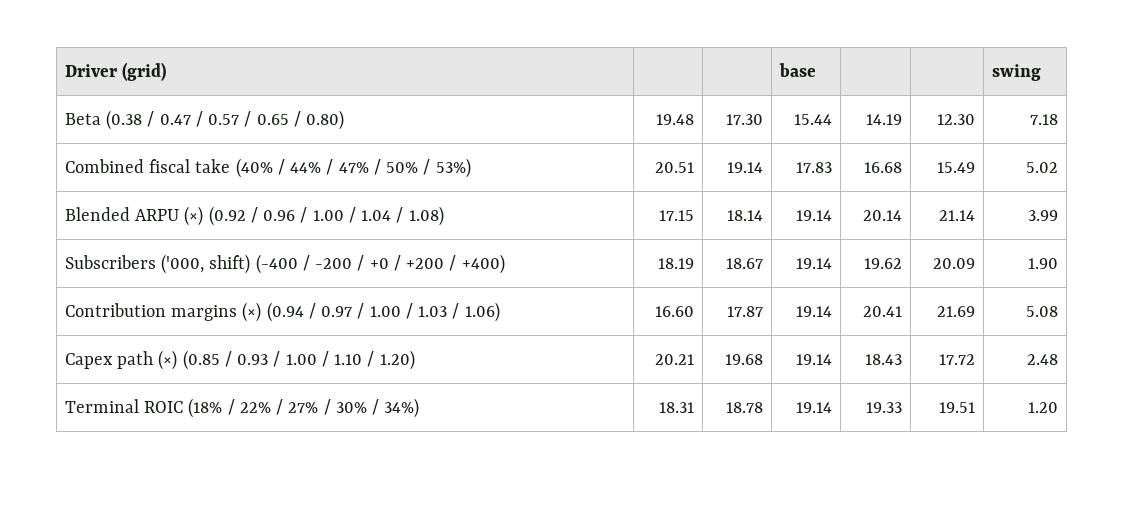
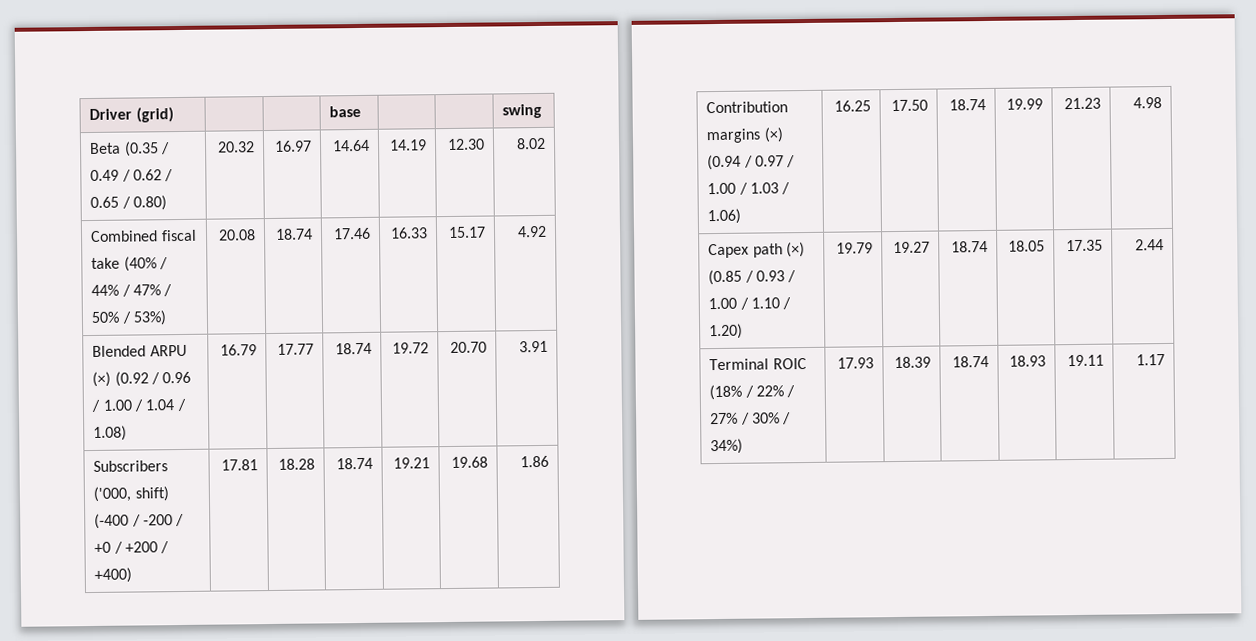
- Beta (0.38 / 0.47 / 0.57 / 0.65 / 0.80) | 19.48 | 17.30 | 15.44 | 14.19 | 12.30 | 7.18
+ Beta (0.35 / 0.49 / 0.62 / 0.65 / 0.80) | 20.32 | 16.97 | 14.64 | 14.19 | 12.30 | 8.02
- Combined fiscal take (40% / 44% / 47% / 50% / 53%) | 20.51 | 19.14 | 17.83 | 16.68 | 15.49 | 5.02
+ Combined fiscal take (40% / 44% / 47% / 50% / 53%) | 20.08 | 18.74 | 17.46 | 16.33 | 15.17 | 4.92
- Blended ARPU (×) (0.92 / 0.96 / 1.00 / 1.04 / 1.08) | 17.15 | 18.14 | 19.14 | 20.14 | 21.14 | 3.99
+ Blended ARPU (×) (0.92 / 0.96 / 1.00 / 1.04 / 1.08) | 16.79 | 17.77 | 18.74 | 19.72 | 20.70 | 3.91
- Subscribers ('000, shift) (-400 / -200 / +0 / +200 / +400) | 18.19 | 18.67 | 19.14 | 19.62 | 20.09 | 1.90
+ Subscribers ('000, shift) (-400 / -200 / +0 / +200 / +400) | 17.81 | 18.28 | 18.74 | 19.21 | 19.68 | 1.86
- Contribution margins (×) (0.94 / 0.97 / 1.00 / 1.03 / 1.06) | 16.60 | 17.87 | 19.14 | 20.41 | 21.69 | 5.08
+ Contribution margins (×) (0.94 / 0.97 / 1.00 / 1.03 / 1.06) | 16.25 | 17.50 | 18.74 | 19.99 | 21.23 | 4.98
- Capex path (×) (0.85 / 0.93 / 1.00 / 1.10 / 1.20) | 20.21 | 19.68 | 19.14 | 18.43 | 17.72 | 2.48
+ Capex path (×) (0.85 / 0.93 / 1.00 / 1.10 / 1.20) | 19.79 | 19.27 | 18.74 | 18.05 | 17.35 | 2.44
- Terminal ROIC (18% / 22% / 27% / 30% / 34%) | 18.31 | 18.78 | 19.14 | 19.33 | 19.51 | 1.20
+ Terminal ROIC (18% / 22% / 27% / 30% / 34%) | 17.93 | 18.39 | 18.74 | 18.93 | 19.11 | 1.17

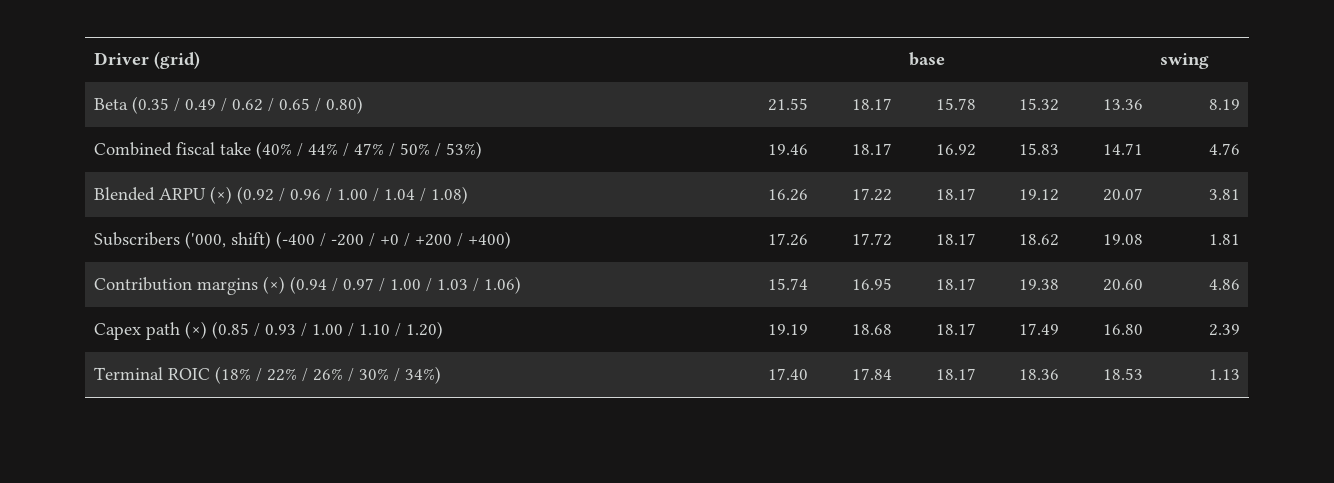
- Beta (0.35 / 0.49 / 0.62 / 0.65 / 0.80) | 20.32 | 16.97 | 14.64 | 14.19 | 12.30 | 8.02
+ Beta (0.35 / 0.49 / 0.62 / 0.65 / 0.80) | 21.55 | 18.17 | 15.78 | 15.32 | 13.36 | 8.19
- Combined fiscal take (40% / 44% / 47% / 50% / 53%) | 20.08 | 18.74 | 17.46 | 16.33 | 15.17 | 4.92
+ Combined fiscal take (40% / 44% / 47% / 50% / 53%) | 19.46 | 18.17 | 16.92 | 15.83 | 14.71 | 4.76
- Blended ARPU (×) (0.92 / 0.96 / 1.00 / 1.04 / 1.08) | 16.79 | 17.77 | 18.74 | 19.72 | 20.70 | 3.91
+ Blended ARPU (×) (0.92 / 0.96 / 1.00 / 1.04 / 1.08) | 16.26 | 17.22 | 18.17 | 19.12 | 20.07 | 3.81
- Subscribers ('000, shift) (-400 / -200 / +0 / +200 / +400) | 17.81 | 18.28 | 18.74 | 19.21 | 19.68 | 1.86
+ Subscribers ('000, shift) (-400 / -200 / +0 / +200 / +400) | 17.26 | 17.72 | 18.17 | 18.62 | 19.08 | 1.81
- Contribution margins (×) (0.94 / 0.97 / 1.00 / 1.03 / 1.06) | 16.25 | 17.50 | 18.74 | 19.99 | 21.23 | 4.98
+ Contribution margins (×) (0.94 / 0.97 / 1.00 / 1.03 / 1.06) | 15.74 | 16.95 | 18.17 | 19.38 | 20.60 | 4.86
- Capex path (×) (0.85 / 0.93 / 1.00 / 1.10 / 1.20) | 19.79 | 19.27 | 18.74 | 18.05 | 17.35 | 2.44
+ Capex path (×) (0.85 / 0.93 / 1.00 / 1.10 / 1.20) | 19.19 | 18.68 | 18.17 | 17.49 | 16.80 | 2.39
- Terminal ROIC (18% / 22% / 27% / 30% / 34%) | 17.93 | 18.39 | 18.74 | 18.93 | 19.11 | 1.17
+ Terminal ROIC (18% / 22% / 26% / 30% / 34%) | 17.40 | 17.84 | 18.17 | 18.36 | 18.53 | 1.13

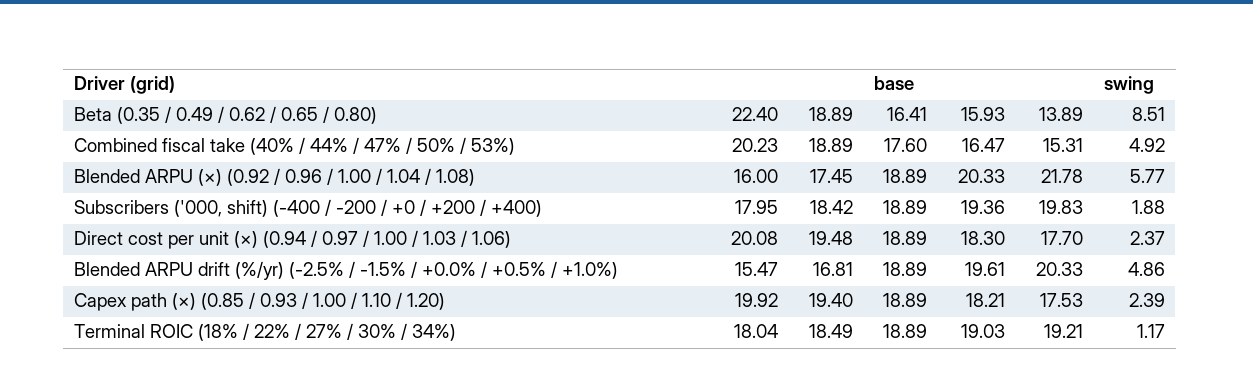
- Beta (0.35 / 0.49 / 0.62 / 0.65 / 0.80) | 21.55 | 18.17 | 15.78 | 15.32 | 13.36 | 8.19
+ Beta (0.35 / 0.49 / 0.62 / 0.65 / 0.80) | 22.40 | 18.89 | 16.41 | 15.93 | 13.89 | 8.51
- Combined fiscal take (40% / 44% / 47% / 50% / 53%) | 19.46 | 18.17 | 16.92 | 15.83 | 14.71 | 4.76
+ Combined fiscal take (40% / 44% / 47% / 50% / 53%) | 20.23 | 18.89 | 17.60 | 16.47 | 15.31 | 4.92
- Blended ARPU (×) (0.92 / 0.96 / 1.00 / 1.04 / 1.08) | 16.26 | 17.22 | 18.17 | 19.12 | 20.07 | 3.81
+ Blended ARPU (×) (0.92 / 0.96 / 1.00 / 1.04 / 1.08) | 16.00 | 17.45 | 18.89 | 20.33 | 21.78 | 5.77
- Subscribers ('000, shift) (-400 / -200 / +0 / +200 / +400) | 17.26 | 17.72 | 18.17 | 18.62 | 19.08 | 1.81
- Contribution margins (×) (0.94 / 0.97 / 1.00 / 1.03 / 1.06) | 15.74 | 16.95 | 18.17 | 19.38 | 20.60 | 4.86
+ Subscribers ('000, shift) (-400 / -200 / +0 / +200 / +400) | 17.95 | 18.42 | 18.89 | 19.36 | 19.83 | 1.88
+ Direct cost per unit (×) (0.94 / 0.97 / 1.00 / 1.03 / 1.06) | 20.08 | 19.48 | 18.89 | 18.30 | 17.70 | 2.37
+ Blended ARPU drift (%/yr) (-2.5% / -1.5% / +0.0% / +0.5% / +1.0%) | 15.47 | 16.81 | 18.89 | 19.61 | 20.33 | 4.86
- Capex path (×) (0.85 / 0.93 / 1.00 / 1.10 / 1.20) | 19.19 | 18.68 | 18.17 | 17.49 | 16.80 | 2.39
+ Capex path (×) (0.85 / 0.93 / 1.00 / 1.10 / 1.20) | 19.92 | 19.40 | 18.89 | 18.21 | 17.53 | 2.39
- Terminal ROIC (18% / 22% / 26% / 30% / 34%) | 17.40 | 17.84 | 18.17 | 18.36 | 18.53 | 1.13
+ Terminal ROIC (18% / 22% / 27% / 30% / 34%) | 18.04 | 18.49 | 18.89 | 19.03 | 19.21 | 1.17

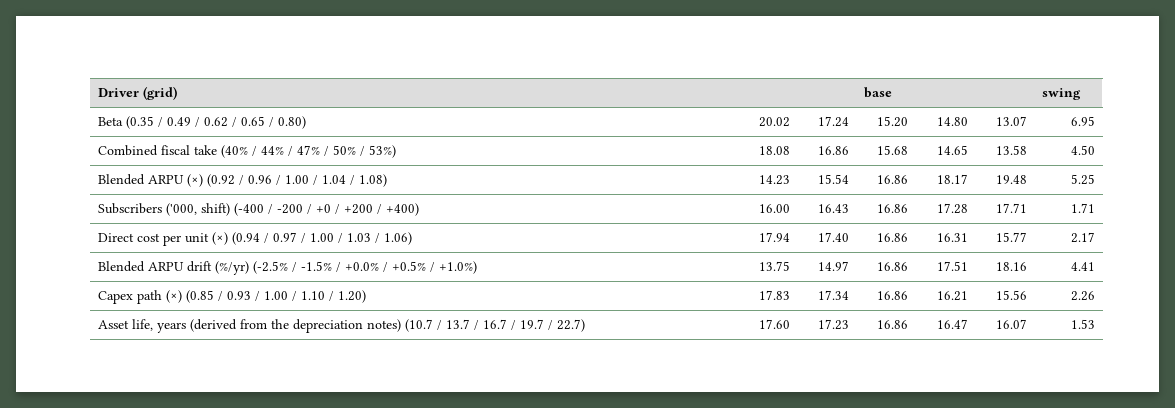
- Beta (0.35 / 0.49 / 0.62 / 0.65 / 0.80) | 22.40 | 18.89 | 16.41 | 15.93 | 13.89 | 8.51
+ Beta (0.35 / 0.49 / 0.62 / 0.65 / 0.80) | 20.02 | 17.24 | 15.20 | 14.80 | 13.07 | 6.95
- Combined fiscal take (40% / 44% / 47% / 50% / 53%) | 20.23 | 18.89 | 17.60 | 16.47 | 15.31 | 4.92
+ Combined fiscal take (40% / 44% / 47% / 50% / 53%) | 18.08 | 16.86 | 15.68 | 14.65 | 13.58 | 4.50
- Blended ARPU (×) (0.92 / 0.96 / 1.00 / 1.04 / 1.08) | 16.00 | 17.45 | 18.89 | 20.33 | 21.78 | 5.77
+ Blended ARPU (×) (0.92 / 0.96 / 1.00 / 1.04 / 1.08) | 14.23 | 15.54 | 16.86 | 18.17 | 19.48 | 5.25
- Subscribers ('000, shift) (-400 / -200 / +0 / +200 / +400) | 17.95 | 18.42 | 18.89 | 19.36 | 19.83 | 1.88
+ Subscribers ('000, shift) (-400 / -200 / +0 / +200 / +400) | 16.00 | 16.43 | 16.86 | 17.28 | 17.71 | 1.71
- Direct cost per unit (×) (0.94 / 0.97 / 1.00 / 1.03 / 1.06) | 20.08 | 19.48 | 18.89 | 18.30 | 17.70 | 2.37
+ Direct cost per unit (×) (0.94 / 0.97 / 1.00 / 1.03 / 1.06) | 17.94 | 17.40 | 16.86 | 16.31 | 15.77 | 2.17
- Blended ARPU drift (%/yr) (-2.5% / -1.5% / +0.0% / +0.5% / +1.0%) | 15.47 | 16.81 | 18.89 | 19.61 | 20.33 | 4.86
+ Blended ARPU drift (%/yr) (-2.5% / -1.5% / +0.0% / +0.5% / +1.0%) | 13.75 | 14.97 | 16.86 | 17.51 | 18.16 | 4.41
- Capex path (×) (0.85 / 0.93 / 1.00 / 1.10 / 1.20) | 19.92 | 19.40 | 18.89 | 18.21 | 17.53 | 2.39
- Terminal ROIC (18% / 22% / 27% / 30% / 34%) | 18.04 | 18.49 | 18.89 | 19.03 | 19.21 | 1.17
+ Capex path (×) (0.85 / 0.93 / 1.00 / 1.10 / 1.20) | 17.83 | 17.34 | 16.86 | 16.21 | 15.56 | 2.26
+ Asset life, years (derived from the depreciation notes) (10.7 / 13.7 / 16.7 / 19.7 / 22.7) | 17.60 | 17.23 | 16.86 | 16.47 | 16.07 | 1.53

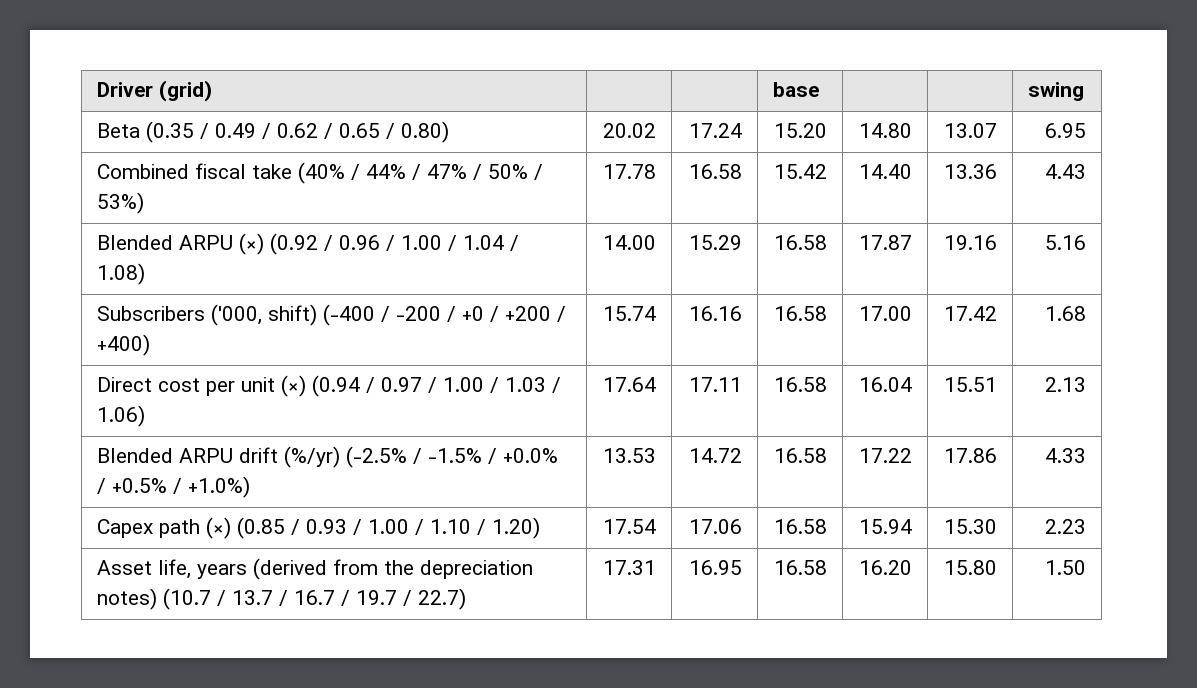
- Combined fiscal take (40% / 44% / 47% / 50% / 53%) | 18.08 | 16.86 | 15.68 | 14.65 | 13.58 | 4.50
+ Combined fiscal take (40% / 44% / 47% / 50% / 53%) | 17.78 | 16.58 | 15.42 | 14.40 | 13.36 | 4.43
- Blended ARPU (×) (0.92 / 0.96 / 1.00 / 1.04 / 1.08) | 14.23 | 15.54 | 16.86 | 18.17 | 19.48 | 5.25
+ Blended ARPU (×) (0.92 / 0.96 / 1.00 / 1.04 / 1.08) | 14.00 | 15.29 | 16.58 | 17.87 | 19.16 | 5.16
- Subscribers ('000, shift) (-400 / -200 / +0 / +200 / +400) | 16.00 | 16.43 | 16.86 | 17.28 | 17.71 | 1.71
+ Subscribers ('000, shift) (-400 / -200 / +0 / +200 / +400) | 15.74 | 16.16 | 16.58 | 17.00 | 17.42 | 1.68
- Direct cost per unit (×) (0.94 / 0.97 / 1.00 / 1.03 / 1.06) | 17.94 | 17.40 | 16.86 | 16.31 | 15.77 | 2.17
+ Direct cost per unit (×) (0.94 / 0.97 / 1.00 / 1.03 / 1.06) | 17.64 | 17.11 | 16.58 | 16.04 | 15.51 | 2.13
- Blended ARPU drift (%/yr) (-2.5% / -1.5% / +0.0% / +0.5% / +1.0%) | 13.75 | 14.97 | 16.86 | 17.51 | 18.16 | 4.41
+ Blended ARPU drift (%/yr) (-2.5% / -1.5% / +0.0% / +0.5% / +1.0%) | 13.53 | 14.72 | 16.58 | 17.22 | 17.86 | 4.33
- Capex path (×) (0.85 / 0.93 / 1.00 / 1.10 / 1.20) | 17.83 | 17.34 | 16.86 | 16.21 | 15.56 | 2.26
+ Capex path (×) (0.85 / 0.93 / 1.00 / 1.10 / 1.20) | 17.54 | 17.06 | 16.58 | 15.94 | 15.30 | 2.23
- Asset life, years (derived from the depreciation notes) (10.7 / 13.7 / 16.7 / 19.7 / 22.7) | 17.60 | 17.23 | 16.86 | 16.47 | 16.07 | 1.53
+ Asset life, years (derived from the depreciation notes) (10.7 / 13.7 / 16.7 / 19.7 / 22.7) | 17.31 | 16.95 | 16.58 | 16.20 | 15.80 | 1.50

